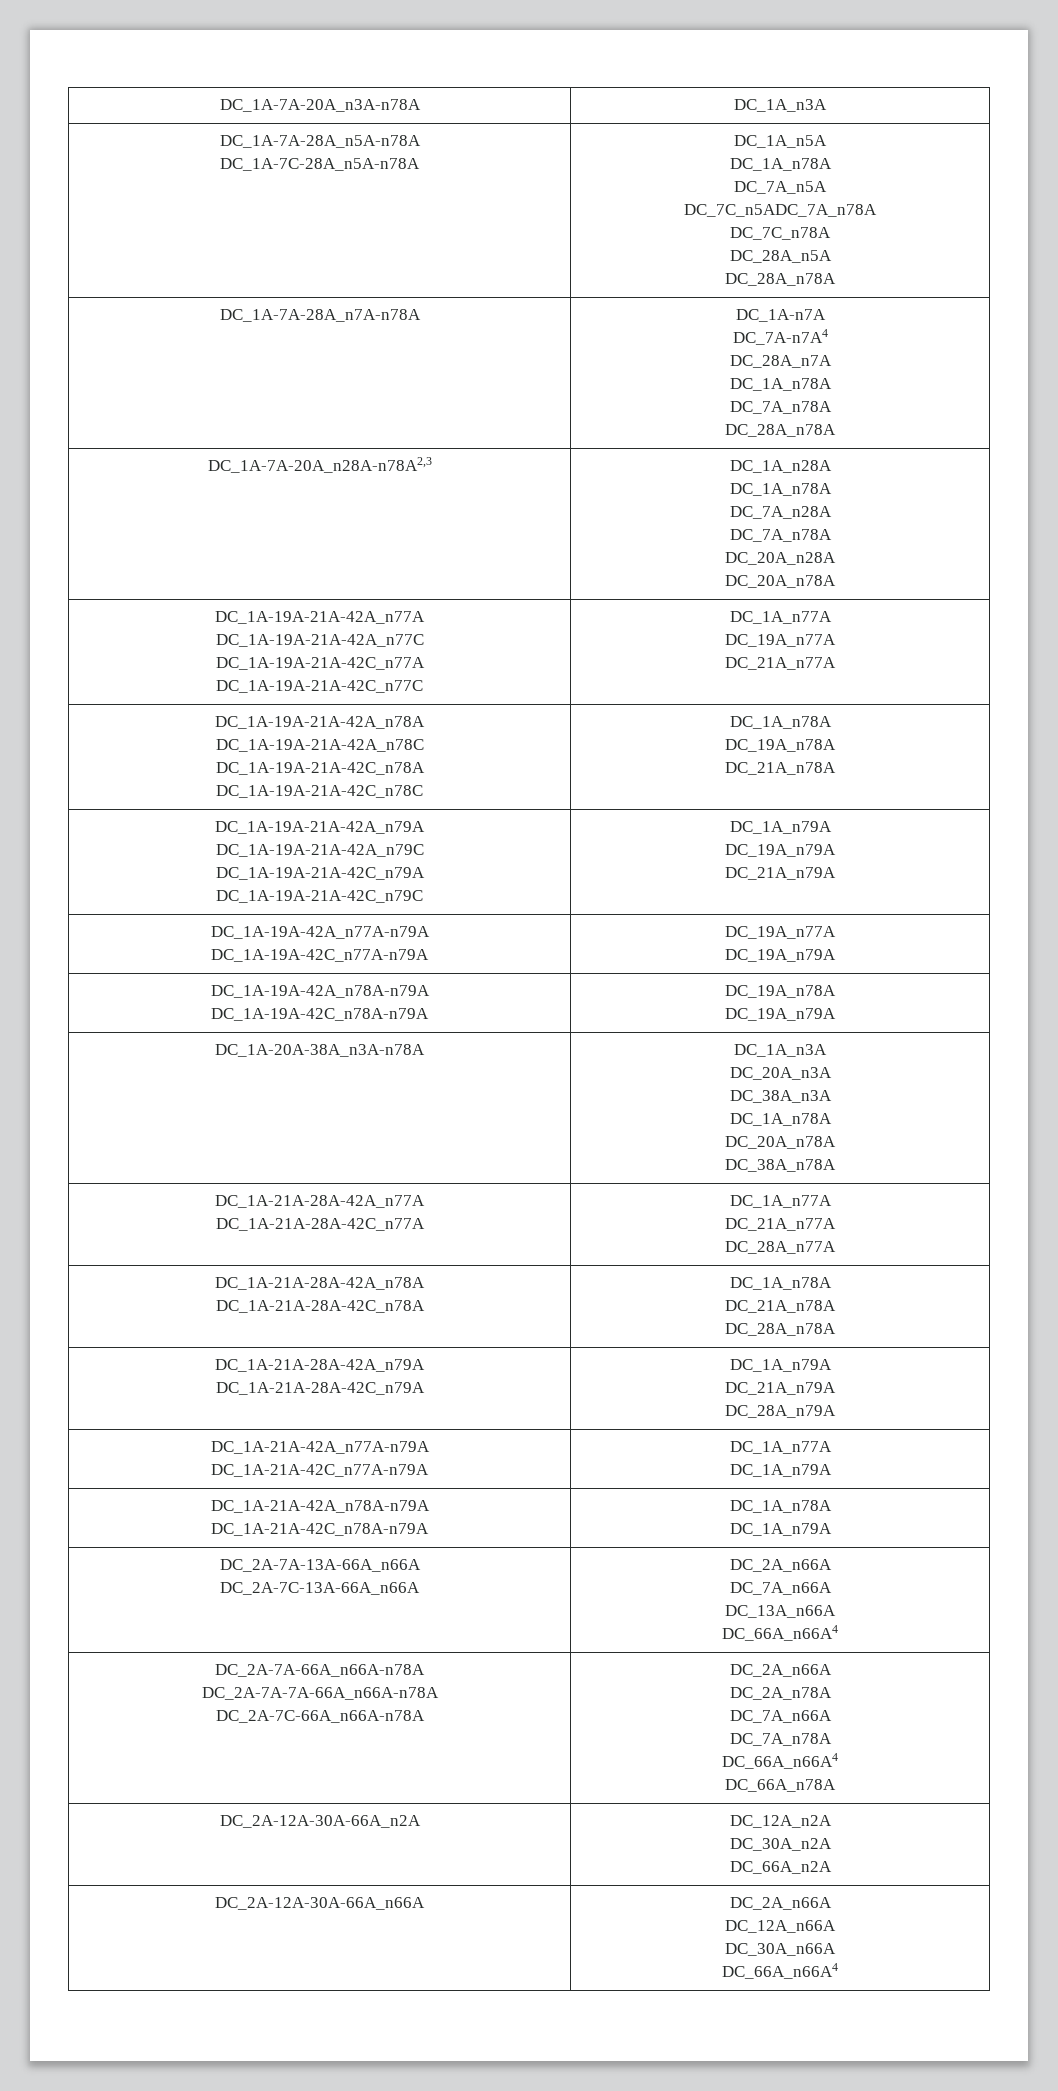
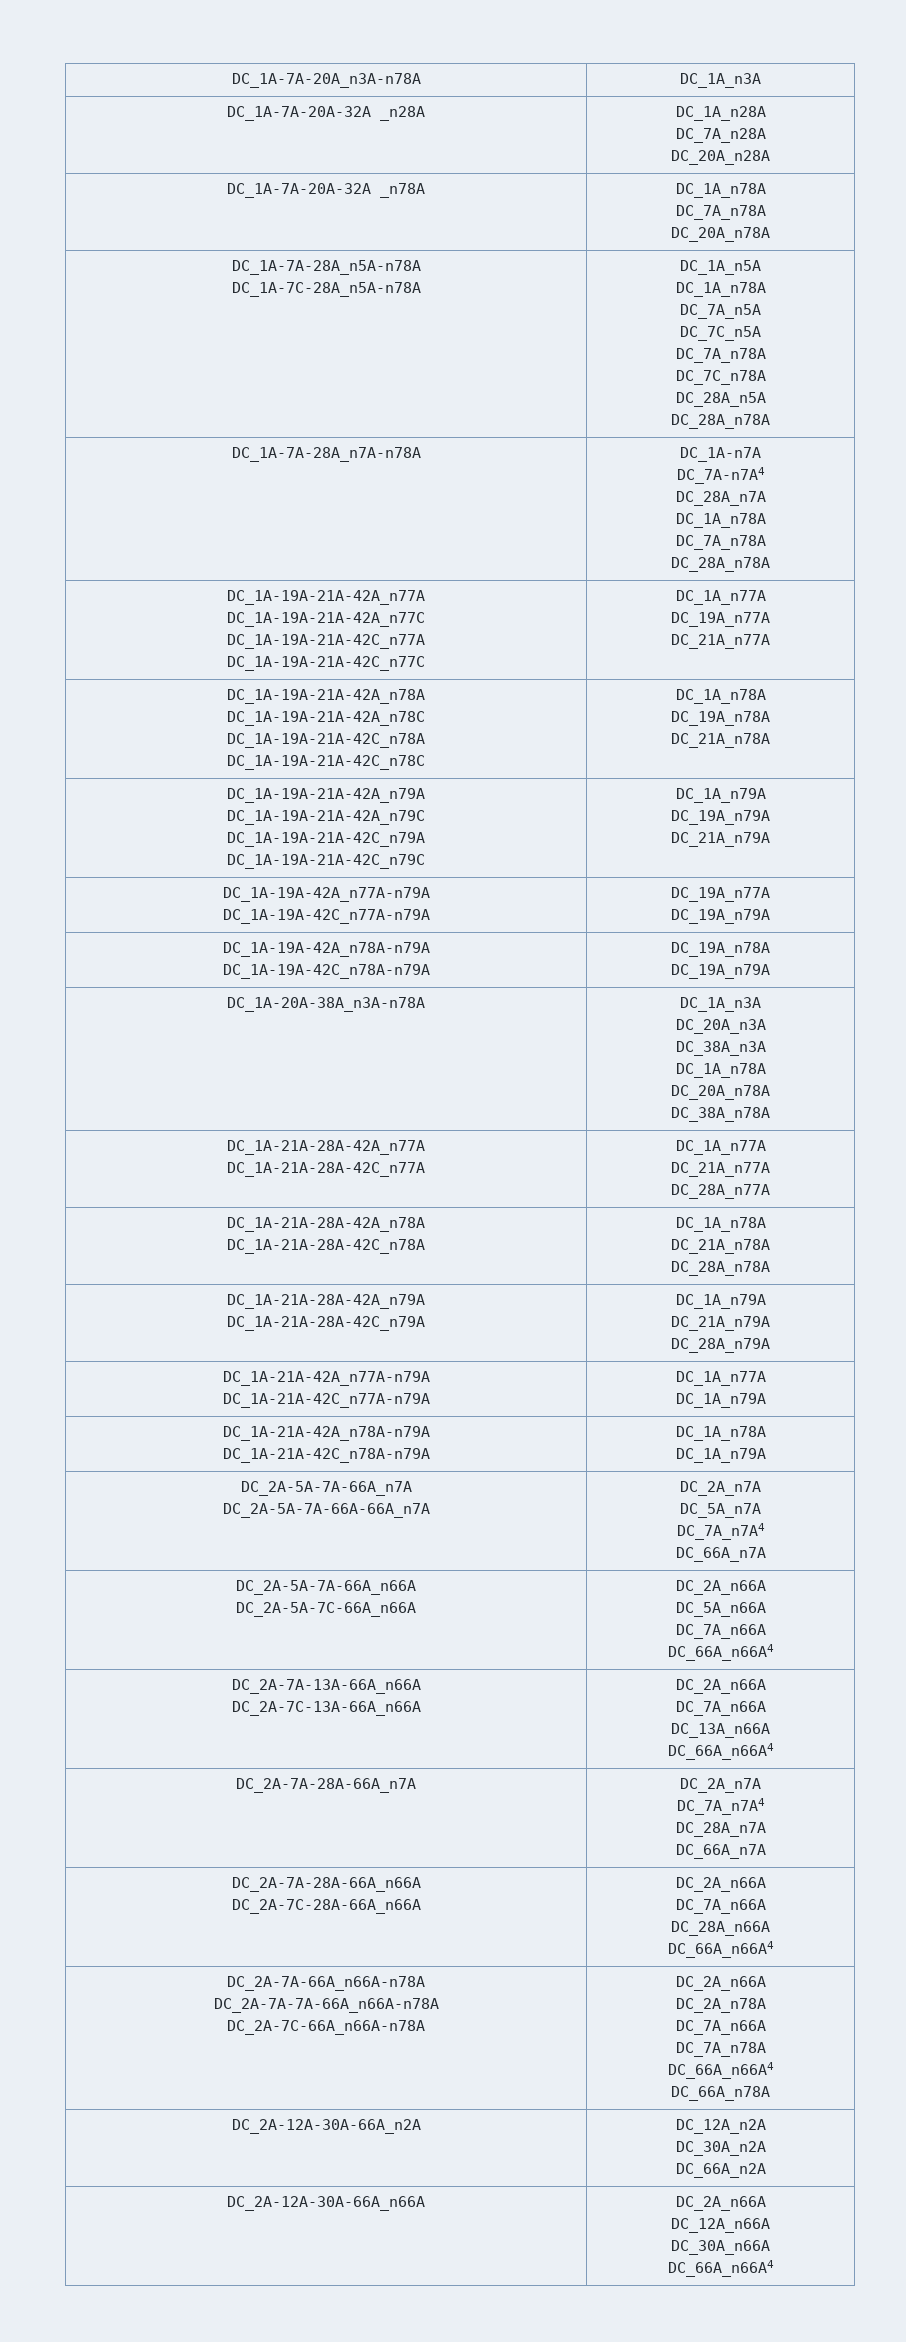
+ DC_1A-7A-20A-32A _n28A | DC_1A_n28A
+ DC_7A_n28A
+ DC_20A_n28A
+ DC_1A-7A-20A-32A _n78A | DC_1A_n78A
+ DC_7A_n78A
+ DC_20A_n78A
  DC_1A-7A-28A_n5A-n78A
  DC_1A-7C-28A_n5A-n78A | DC_1A_n5A
  DC_1A_n78A
  DC_7A_n5A
- DC_7C_n5ADC_7A_n78A
+ DC_7C_n5A
+ DC_7A_n78A
- DC_1A-7A-20A_n28A-n78A2,3 | DC_1A_n28A
- DC_1A_n78A
- DC_7A_n28A
- DC_7A_n78A
- DC_20A_n28A
- DC_20A_n78A
+ DC_2A-5A-7A-66A_n7A
+ DC_2A-5A-7A-66A-66A_n7A | DC_2A_n7A
+ DC_5A_n7A
+ DC_7A_n7A4
+ DC_66A_n7A
+ DC_2A-5A-7A-66A_n66A
+ DC_2A-5A-7C-66A_n66A | DC_2A_n66A
+ DC_5A_n66A
+ DC_7A_n66A
+ DC_66A_n66A4
+ DC_2A-7A-28A-66A_n7A | DC_2A_n7A
+ DC_7A_n7A4
+ DC_28A_n7A
+ DC_66A_n7A
+ DC_2A-7A-28A-66A_n66A
+ DC_2A-7C-28A-66A_n66A | DC_2A_n66A
+ DC_7A_n66A
+ DC_28A_n66A
+ DC_66A_n66A4

